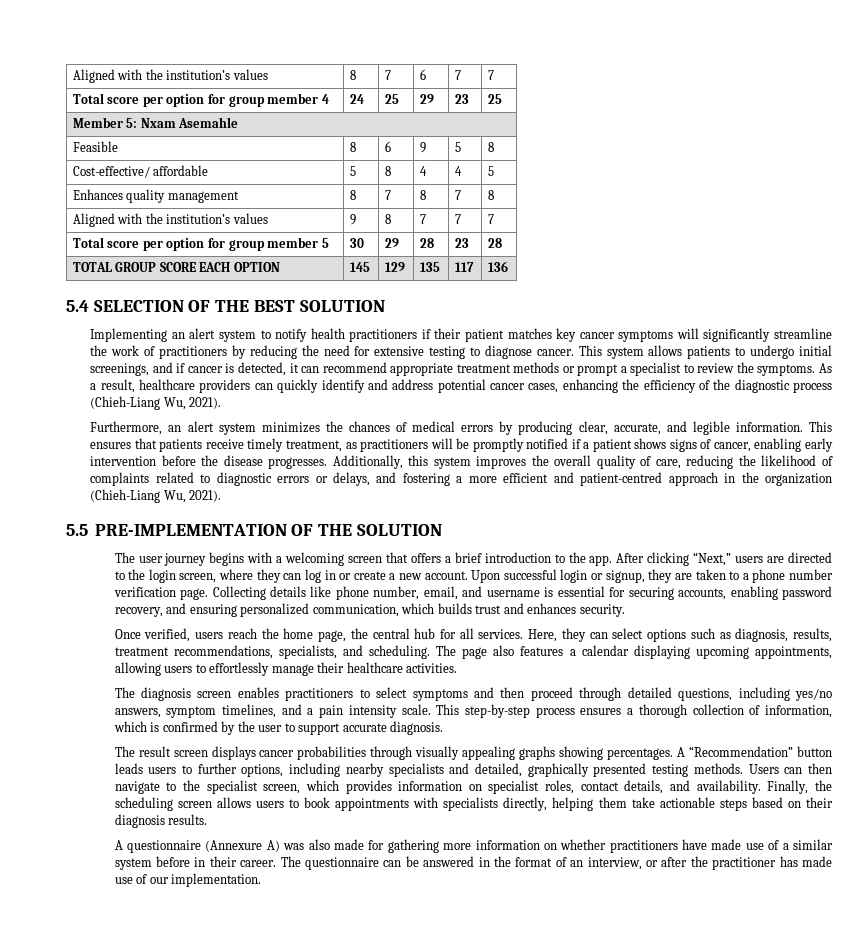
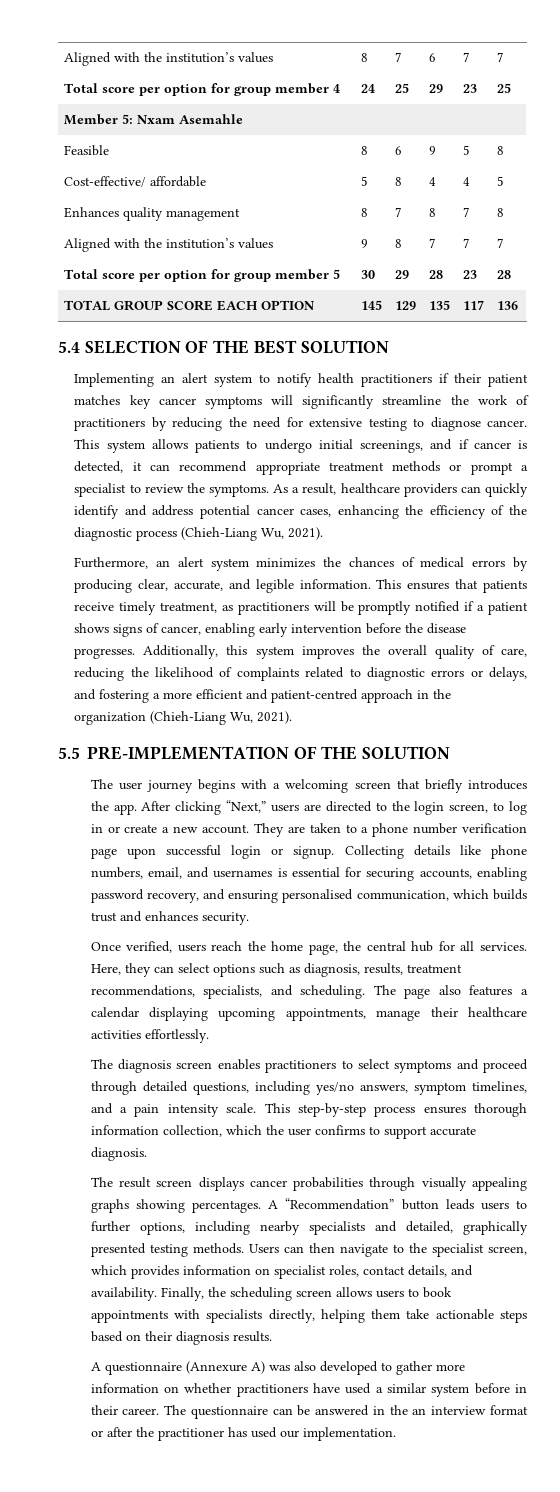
- The user journey begins with a welcoming screen that offers a brief introduction to the app.
+ The user journey begins with a welcoming screen that briefly introduces the app.
- After clicking “Next,” users are directed to the login screen, where they can log in or create a new account.
+ After clicking “Next,” users are directed to the login screen, to log in or create a new account.
- Upon successful login or signup, they are taken to a phone number verification page.
+ They are taken to a phone number verification page upon successful login or signup.
- Collecting details like phone number, email, and username is essential for securing accounts, enabling password recovery, and ensuring personalized communication, which builds trust and enhances security.
+ Collecting details like phone numbers, email, and usernames is essential for securing accounts, enabling password recovery, and ensuring personalised communication, which builds trust and enhances security.
- The page also features a calendar displaying upcoming appointments, allowing users to effortlessly manage their healthcare activities.
+ The page also features a calendar displaying upcoming appointments, manage their healthcare activities effortlessly.
- The diagnosis screen enables practitioners to select symptoms and then proceed through detailed questions, including yes/no answers, symptom timelines, and a pain intensity scale.
+ The diagnosis screen enables practitioners to select symptoms and proceed through detailed questions, including yes/no answers, symptom timelines, and a pain intensity scale.
- This step-by-step process ensures a thorough collection of information, which is confirmed by the user to support accurate diagnosis.
+ This step-by-step process ensures thorough information collection, which the user confirms to support accurate diagnosis.
- A questionnaire (Annexure A) was also made for gathering more information on whether practitioners have made use of a similar system before in their career.
+ A questionnaire (Annexure A) was also developed to gather more information on whether practitioners have used a similar system before in their career.
- The questionnaire can be answered in the format of an interview, or after the practitioner has made use of our implementation.
+ The questionnaire can be answered in the an interview format or after the practitioner has used our implementation.

